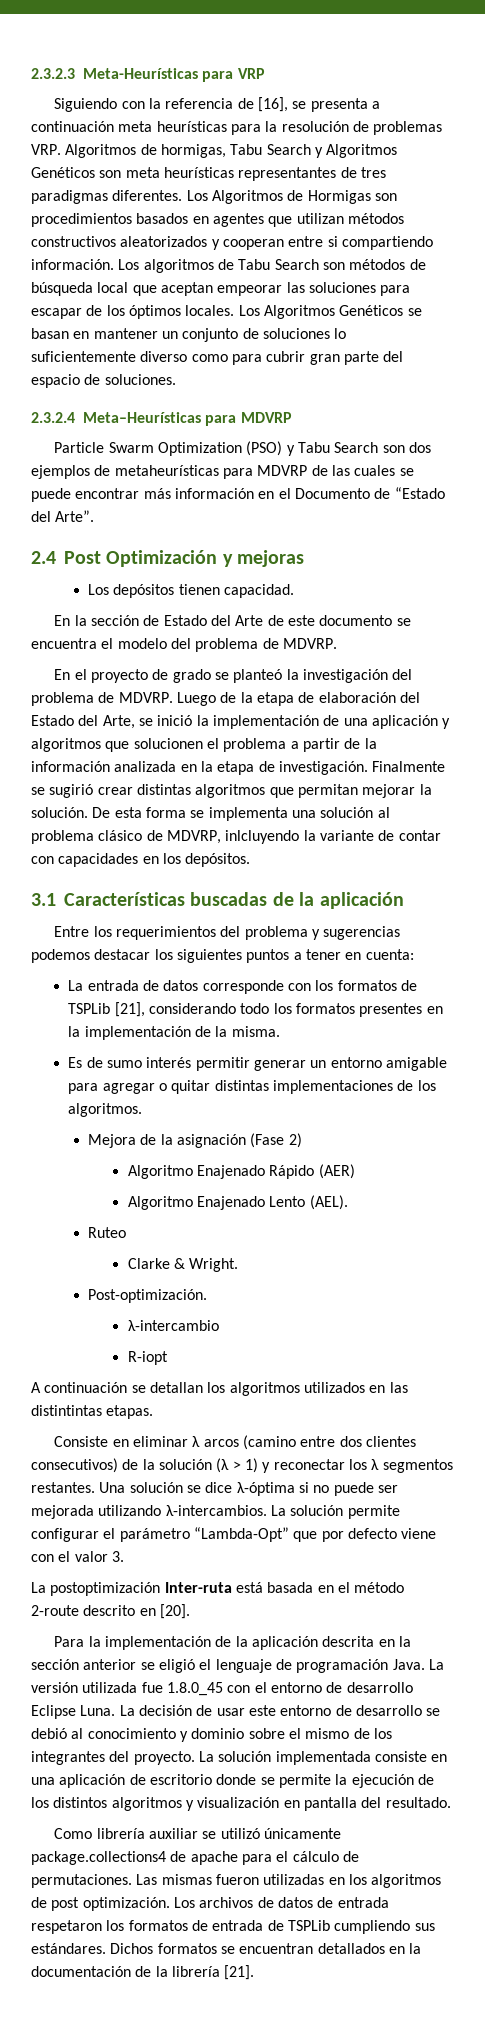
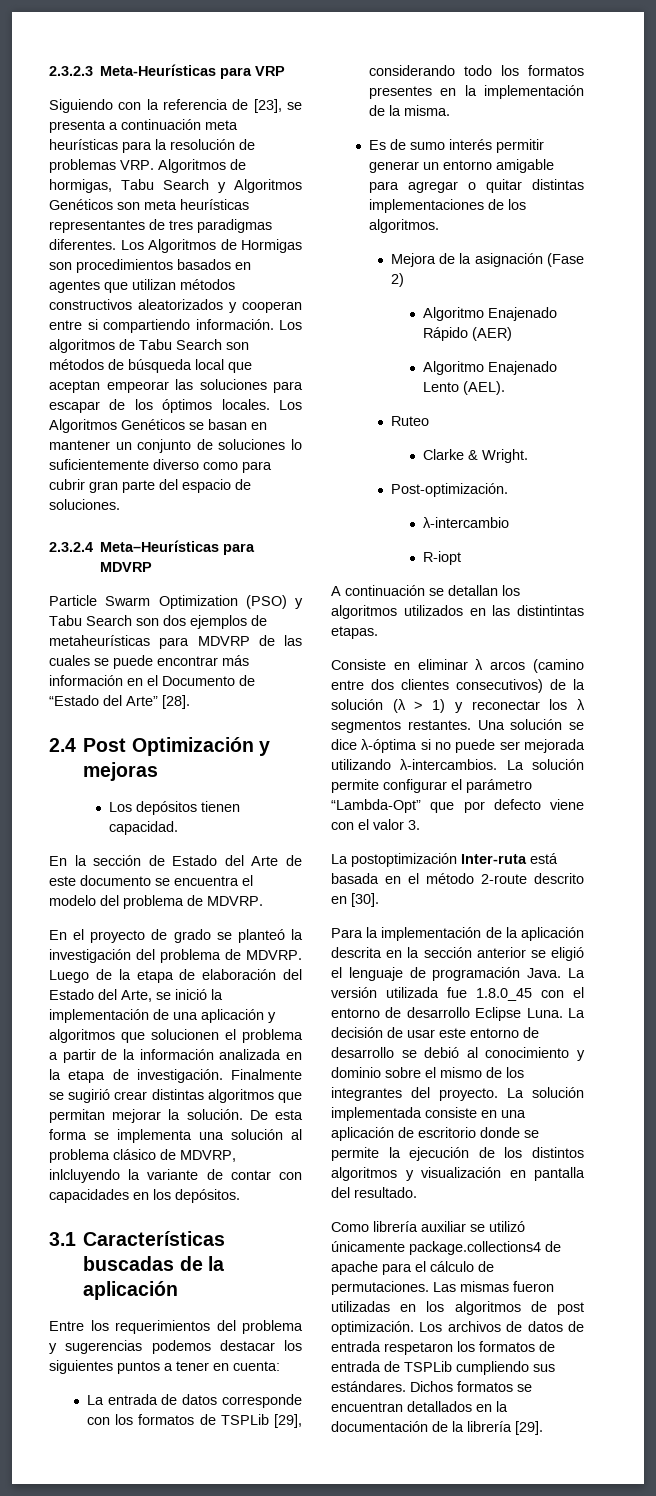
- Siguiendo con la referencia de [16], se presenta a continuación meta heurísticas para la resolución de problemas VRP. Algoritmos de hormigas, Tabu Search y Algoritmos Genéticos son meta heurísticas representantes de tres paradigmas diferentes.
+ Siguiendo con la referencia de [23], se presenta a continuación meta heurísticas para la resolución de problemas VRP. Algoritmos de hormigas, Tabu Search y Algoritmos Genéticos son meta heurísticas representantes de tres paradigmas diferentes.
- Particle Swarm Optimization (PSO) y Tabu Search son dos ejemplos de metaheurísticas para MDVRP de las cuales se puede encontrar más información en el Documento de “Estado del Arte”.
+ Particle Swarm Optimization (PSO) y Tabu Search son dos ejemplos de metaheurísticas para MDVRP de las cuales se puede encontrar más información en el Documento de “Estado del Arte” [28].
- La entrada de datos corresponde con los formatos de TSPLib [21], considerando todo los formatos presentes en la implementación de la misma.
+ La entrada de datos corresponde con los formatos de TSPLib [29], considerando todo los formatos presentes en la implementación de la misma.
- La postoptimización Inter-ruta está basada en el método 2-route descrito en [20].
+ La postoptimización Inter-ruta está basada en el método 2-route descrito en [30].
- Dichos formatos se encuentran detallados en la documentación de la librería [21].
+ Dichos formatos se encuentran detallados en la documentación de la librería [29].

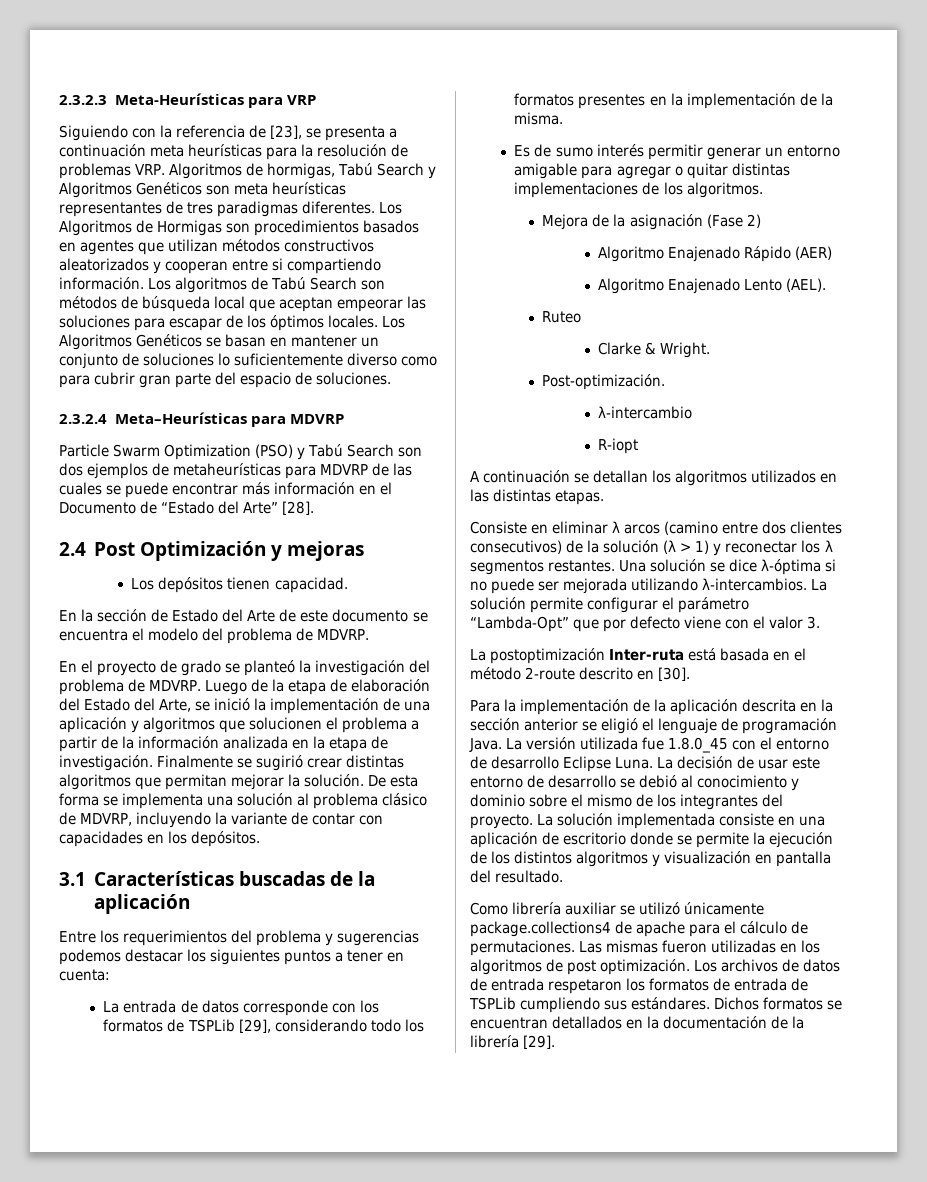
- Siguiendo con la referencia de [23], se presenta a continuación meta heurísticas para la resolución de problemas VRP. Algoritmos de hormigas, Tabu Search y Algoritmos Genéticos son meta heurísticas representantes de tres paradigmas diferentes.
+ Siguiendo con la referencia de [23], se presenta a continuación meta heurísticas para la resolución de problemas VRP. Algoritmos de hormigas, Tabú Search y Algoritmos Genéticos son meta heurísticas representantes de tres paradigmas diferentes.
- Los algoritmos de Tabu Search son métodos de búsqueda local que aceptan empeorar las soluciones para escapar de los óptimos locales.
+ Los algoritmos de Tabú Search son métodos de búsqueda local que aceptan empeorar las soluciones para escapar de los óptimos locales.
- Particle Swarm Optimization (PSO) y Tabu Search son dos ejemplos de metaheurísticas para MDVRP de las cuales se puede encontrar más información en el Documento de “Estado del Arte” [28].
+ Particle Swarm Optimization (PSO) y Tabú Search son dos ejemplos de metaheurísticas para MDVRP de las cuales se puede encontrar más información en el Documento de “Estado del Arte” [28].
- De esta forma se implementa una solución al problema clásico de MDVRP, inlcluyendo la variante de contar con capacidades en los depósitos.
+ De esta forma se implementa una solución al problema clásico de MDVRP, incluyendo la variante de contar con capacidades en los depósitos.
- A continuación se detallan los algoritmos utilizados en las distintintas etapas.
+ A continuación se detallan los algoritmos utilizados en las distintas etapas.

